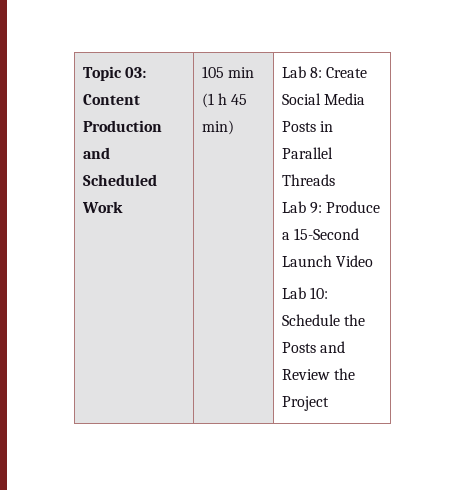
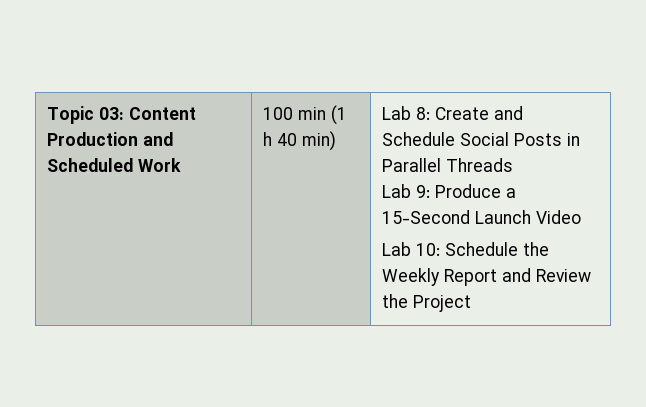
- Topic 03: Content Production and Scheduled Work | 105 min (1 h 45 min) | Lab 8: Create Social Media Posts in Parallel Threads
+ Topic 03: Content Production and Scheduled Work | 100 min (1 h 40 min) | Lab 8: Create and Schedule Social Posts in Parallel Threads
  Lab 9: Produce a 15-Second Launch Video
- Lab 10: Schedule the Posts and Review the Project
+ Lab 10: Schedule the Weekly Report and Review the Project

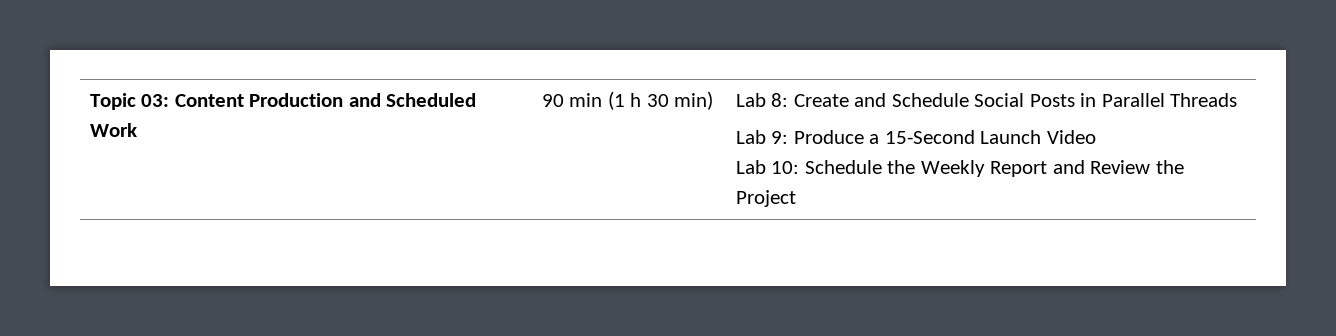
- Topic 03: Content Production and Scheduled Work | 100 min (1 h 40 min) | Lab 8: Create and Schedule Social Posts in Parallel Threads
+ Topic 03: Content Production and Scheduled Work | 90 min (1 h 30 min) | Lab 8: Create and Schedule Social Posts in Parallel Threads

